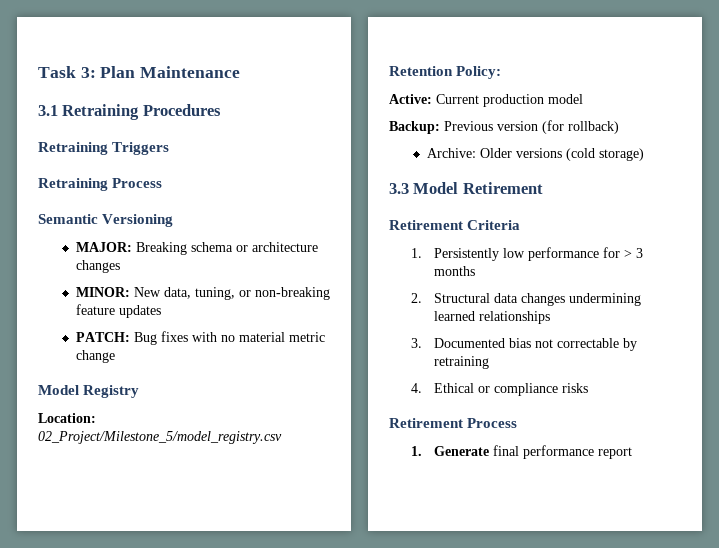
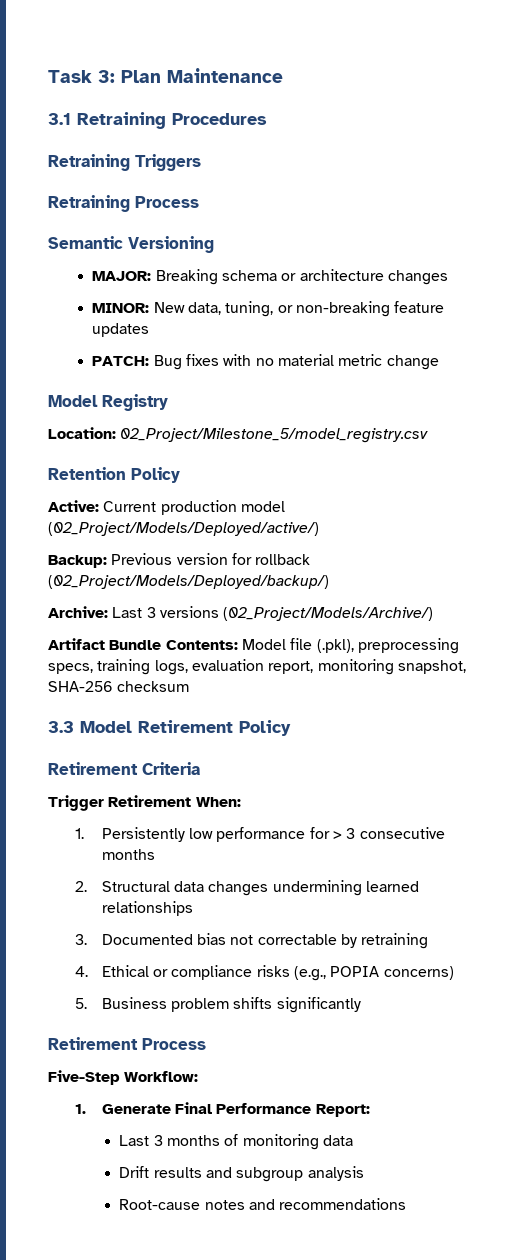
- Retention Policy:
+ Retention Policy
- Active: Current production model
+ Active: Current production model (02_Project/Models/Deployed/active/)
- Backup: Previous version (for rollback)
- Archive: Older versions (cold storage)
+ Backup: Previous version for rollback (02_Project/Models/Deployed/backup/)
+ Archive: Last 3 versions (02_Project/Models/Archive/)
+ Artifact Bundle Contents: Model file (.pkl), preprocessing specs, training logs, evaluation report, monitoring snapshot, SHA-256 checksum
- 3.3 Model Retirement
+ 3.3 Model Retirement Policy
+ Trigger Retirement When:
- 1. Persistently low performance for > 3 months
+ 1. Persistently low performance for > 3 consecutive months
- 4. Ethical or compliance risks
+ 4. Ethical or compliance risks (e.g., POPIA concerns)
+ 5. Business problem shifts significantly
+ Five-Step Workflow:
- 1. Generate final performance report
+ 1. Generate Final Performance Report:
+ Last 3 months of monitoring data
+ Drift results and subgroup analysis
+ Root-cause notes and recommendations

